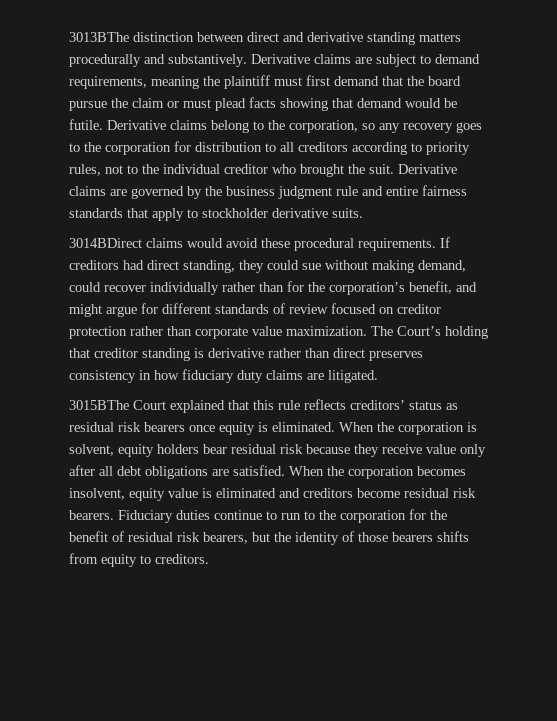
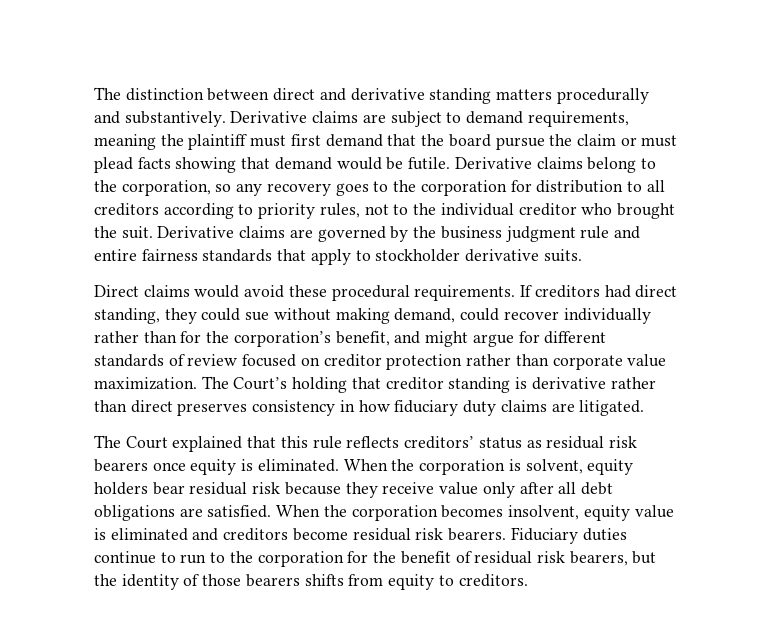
- 3013BThe distinction between direct and derivative standing matters procedurally and substantively.
+ The distinction between direct and derivative standing matters procedurally and substantively.
- 3014BDirect claims would avoid these procedural requirements.
+ Direct claims would avoid these procedural requirements.
- 3015BThe Court explained that this rule reflects creditors’ status as residual risk bearers once equity is eliminated.
+ The Court explained that this rule reflects creditors’ status as residual risk bearers once equity is eliminated.

